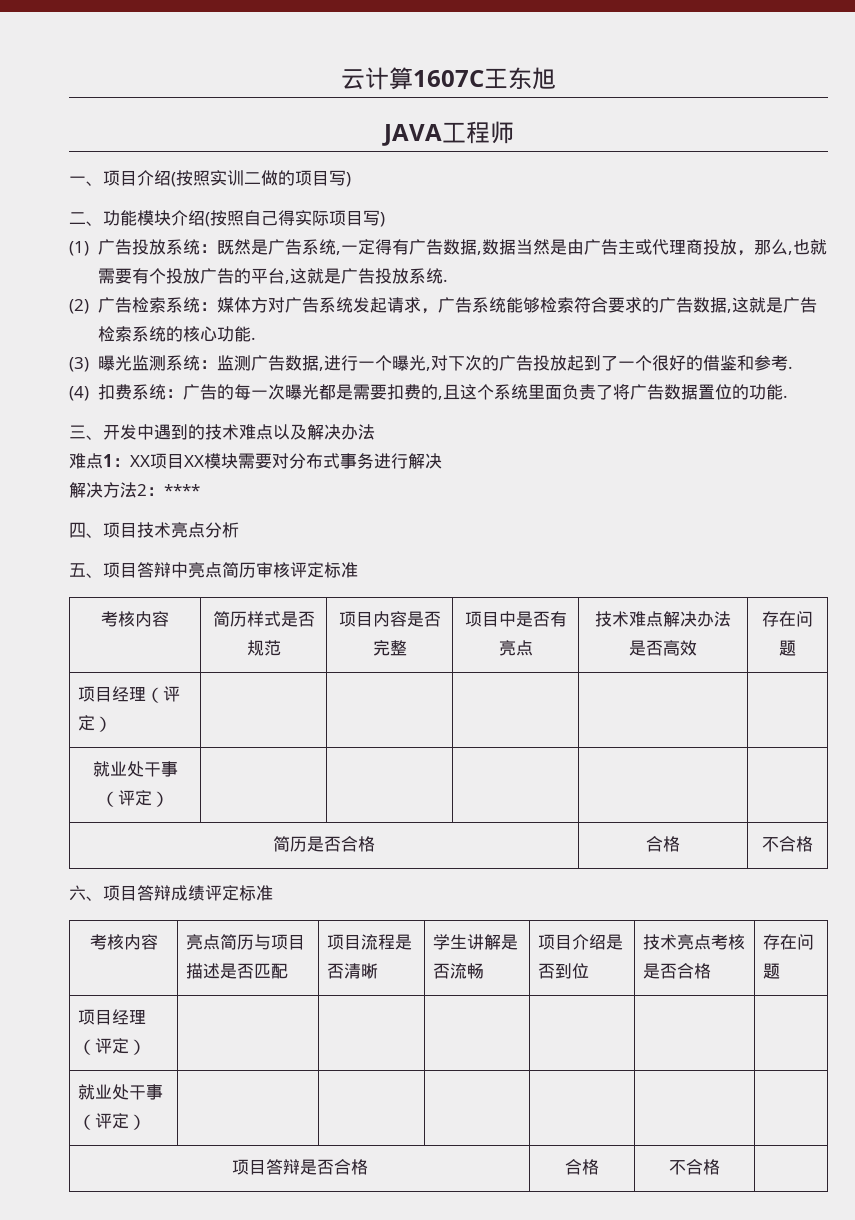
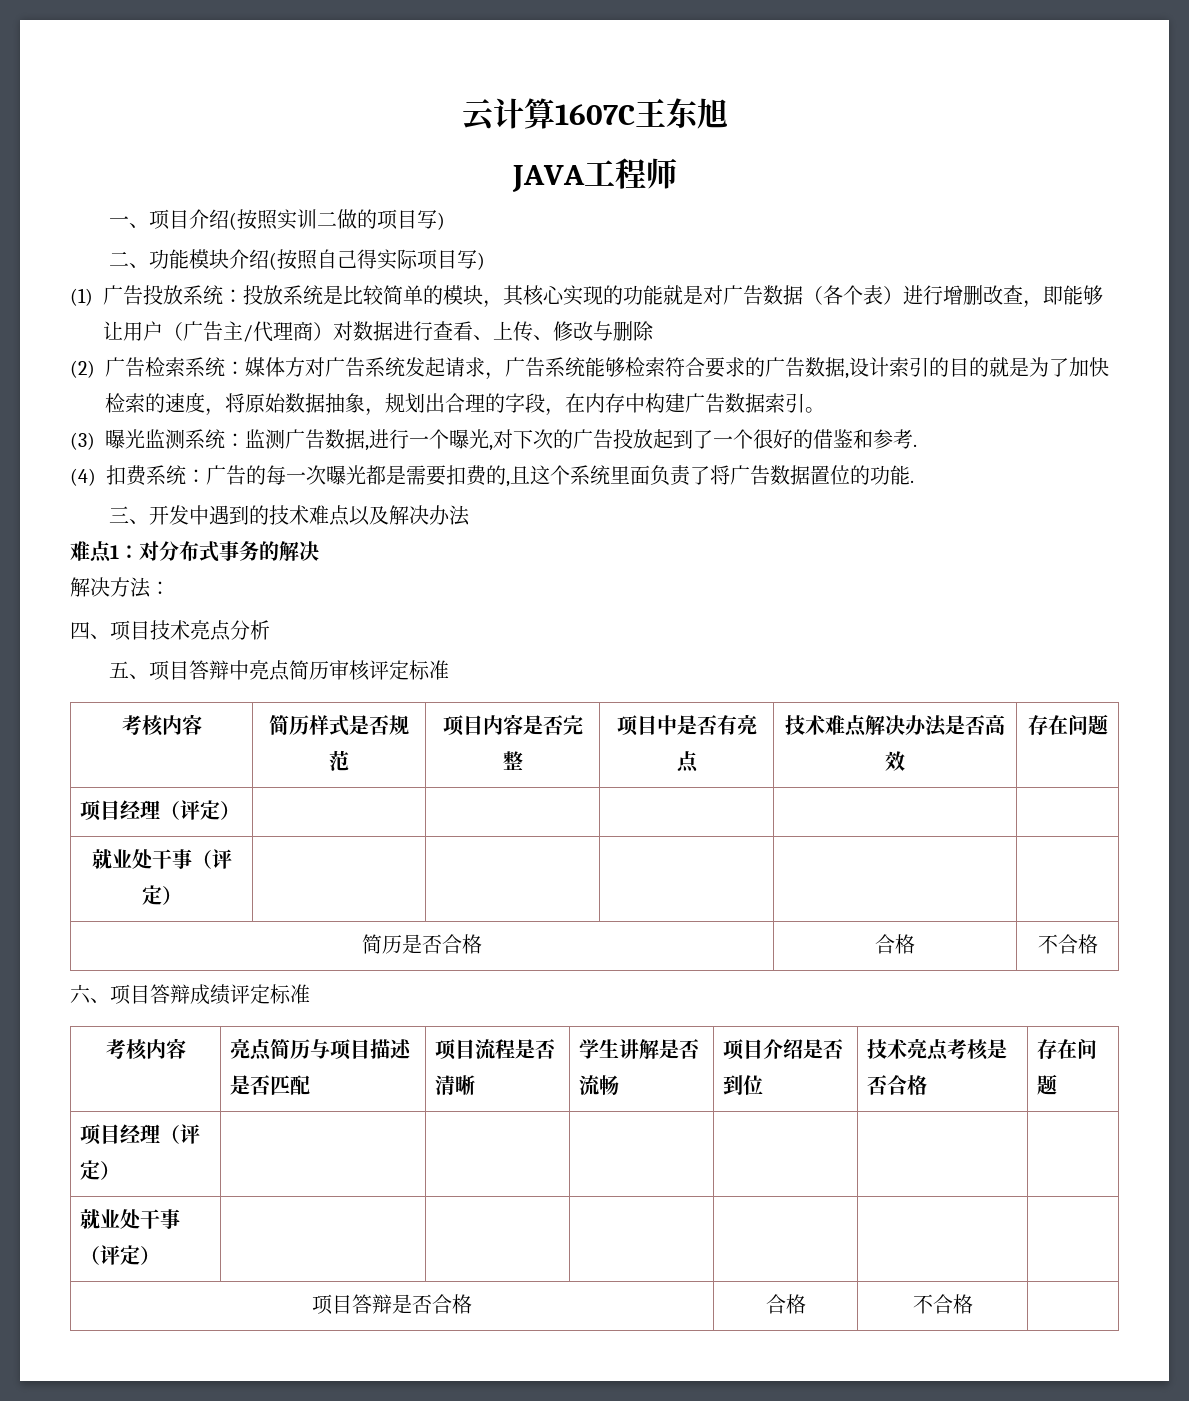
- (1)广告投放系统：既然是广告系统,一定得有广告数据,数据当然是由广告主或代理商投放，那么,也就需要有个投放广告的平台,这就是广告投放系统.
+ (1)广告投放系统：投放系统是比较简单的模块，其核心实现的功能就是对广告数据（各个表）进行增删改查，即能够让用户（广告主/代理商）对数据进行查看、上传、修改与删除
- (2)广告检索系统：媒体方对广告系统发起请求，广告系统能够检索符合要求的广告数据,这就是广告检索系统的核心功能.
+ (2)广告检索系统：媒体方对广告系统发起请求，广告系统能够检索符合要求的广告数据,设计索引的目的就是为了加快检索的速度，将原始数据抽象，规划出合理的字段，在内存中构建广告数据索引。
- 难点1：XX项目XX模块需要对分布式事务进行解决
+ 难点1：对分布式事务的解决
- 解决方法2：****
+ 解决方法：

